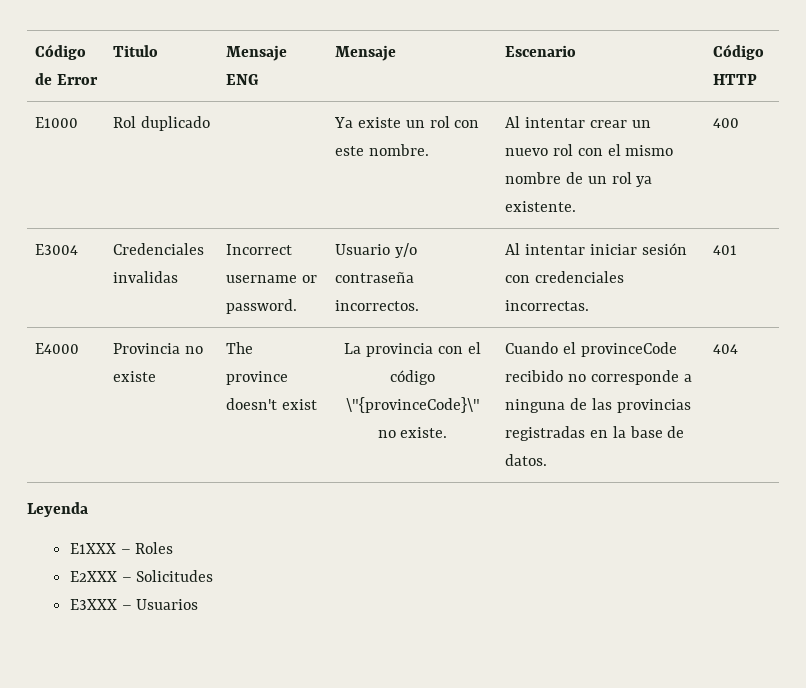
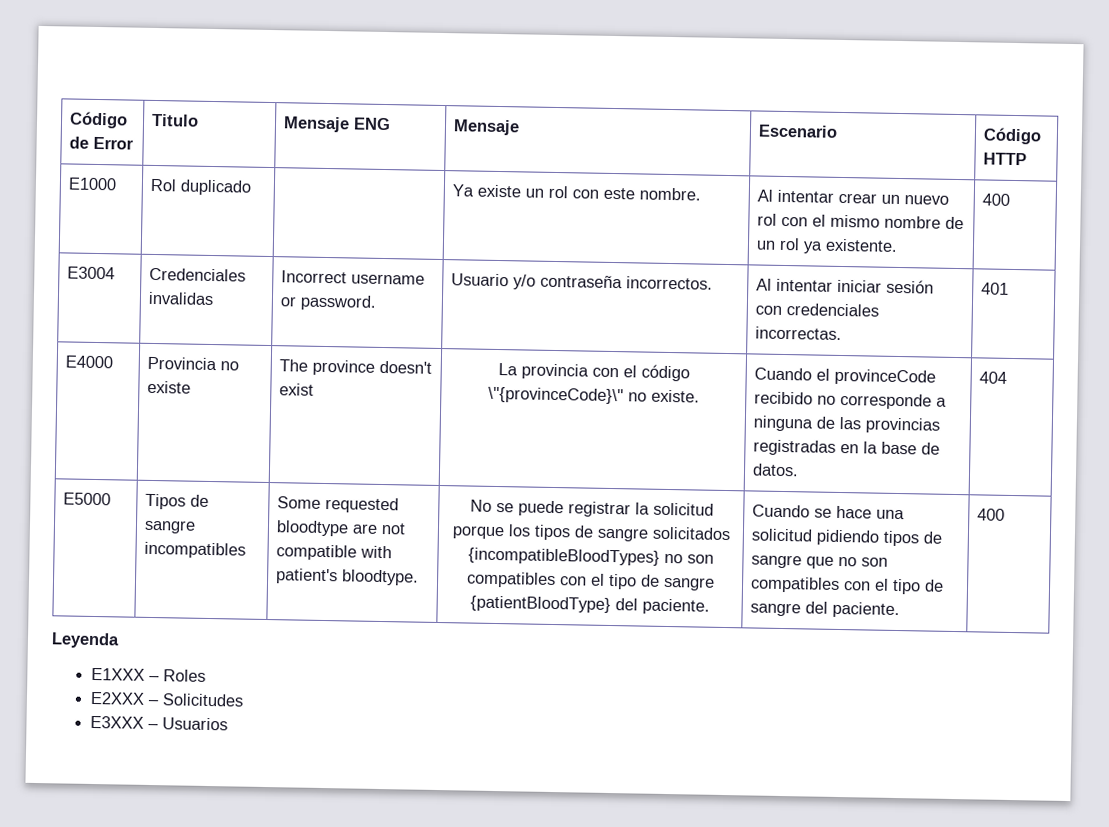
+ E5000 | Tipos de sangre incompatibles | Some requested bloodtype are not compatible with patient's bloodtype. | No se puede registrar la solicitud porque los tipos de sangre solicitados {incompatibleBloodTypes} no son compatibles con el tipo de sangre {patientBloodType} del paciente. | Cuando se hace una solicitud pidiendo tipos de sangre que no son compatibles con el tipo de sangre del paciente. | 400

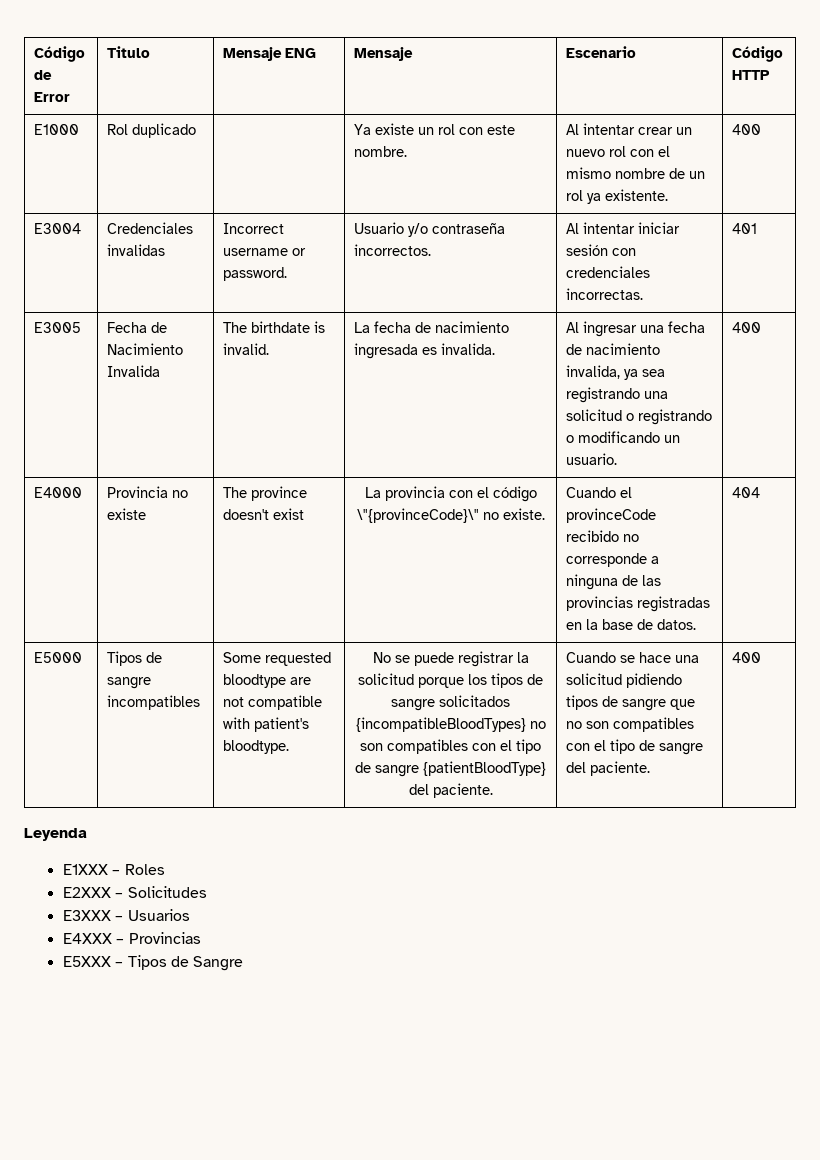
+ E3005 | Fecha de Nacimiento Invalida | The birthdate is invalid. | La fecha de nacimiento ingresada es invalida. | Al ingresar una fecha de nacimiento invalida, ya sea registrando una solicitud o registrando o modificando un usuario. | 400
+ E4XXX – Provincias
+ E5XXX – Tipos de Sangre

